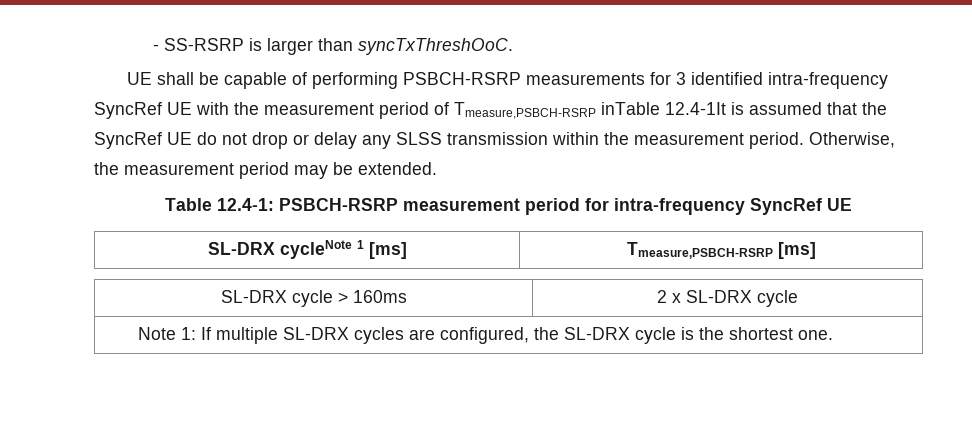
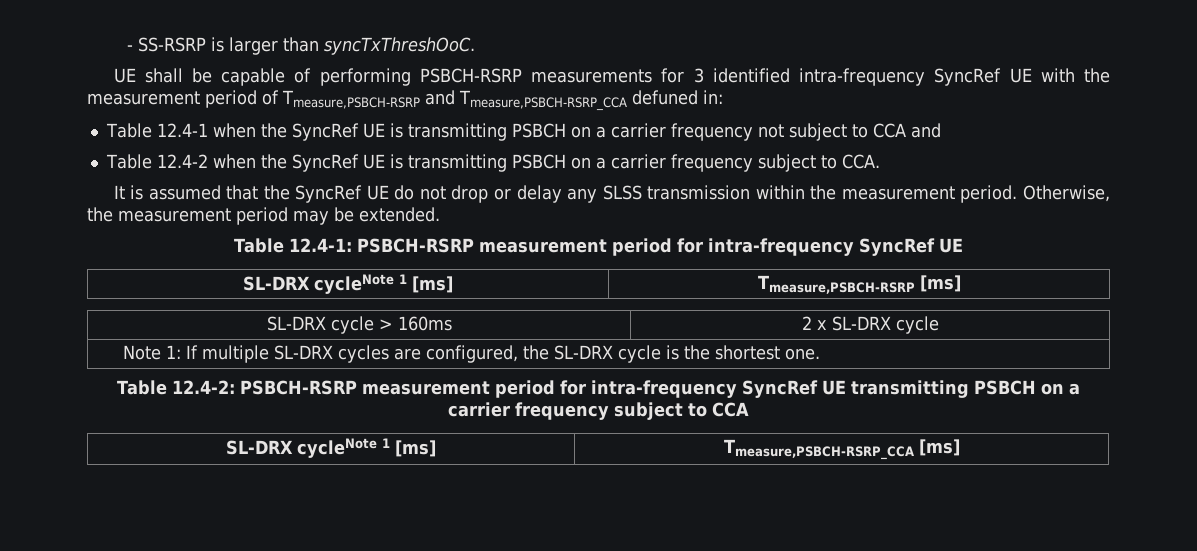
- UE shall be capable of performing PSBCH-RSRP measurements for 3 identified intra-frequency SyncRef UE with the measurement period of Tmeasure,PSBCH-RSRP inTable 12.4-1It is assumed that the SyncRef UE do not drop or delay any SLSS transmission within the measurement period.
+ UE shall be capable of performing PSBCH-RSRP measurements for 3 identified intra-frequency SyncRef UE with the measurement period of Tmeasure,PSBCH-RSRP and Tmeasure,PSBCH-RSRP_CCA defuned in:
+ Table 12.4-1 when the SyncRef UE is transmitting PSBCH on a carrier frequency not subject to CCA and
+ Table 12.4-2 when the SyncRef UE is transmitting PSBCH on a carrier frequency subject to CCA.
+ It is assumed that the SyncRef UE do not drop or delay any SLSS transmission within the measurement period.
+ Table 12.4-2: PSBCH-RSRP measurement period for intra-frequency SyncRef UE transmitting PSBCH on a carrier frequency subject to CCA
+ SL-DRX cycleNote 1 [ms] | Tmeasure,PSBCH-RSRP_CCA [ms]

